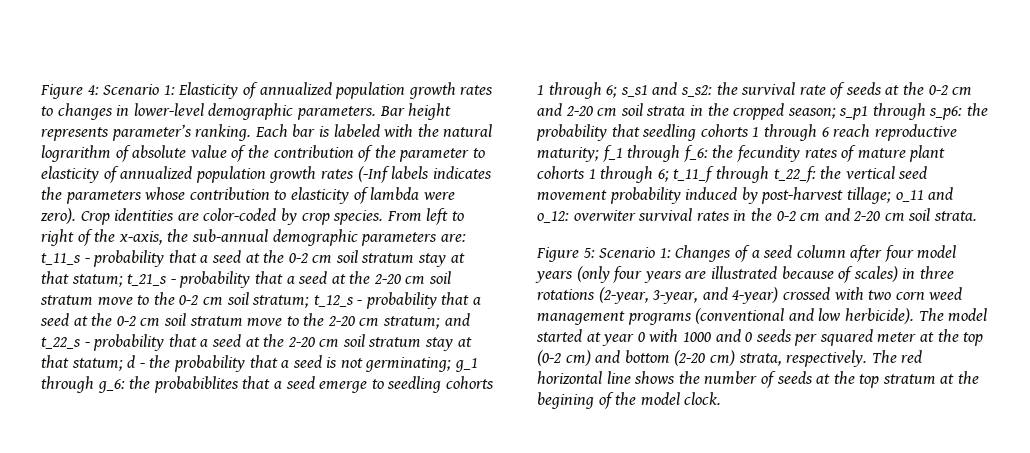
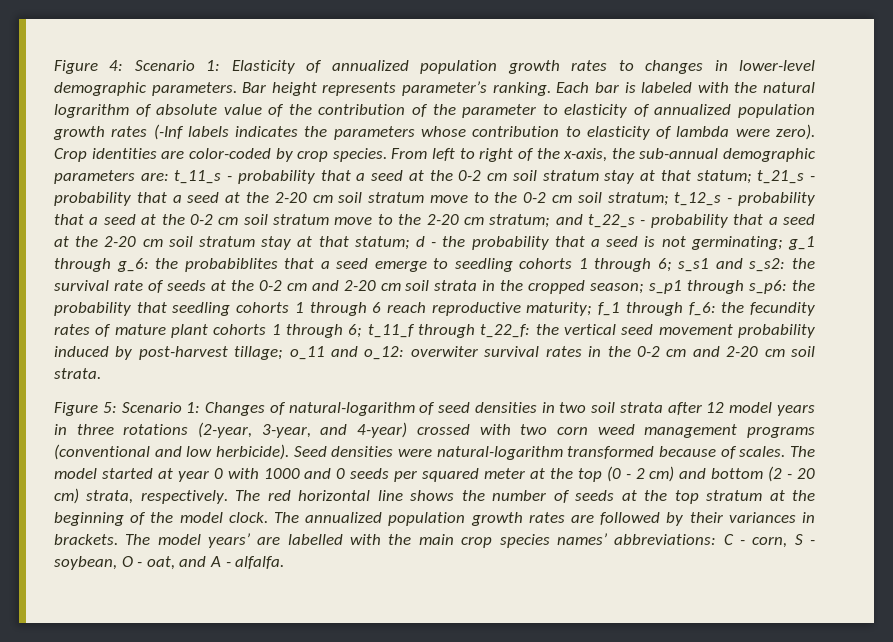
- Figure 5: Scenario 1: Changes of a seed column after four model years (only four years are illustrated because of scales) in three rotations (2-year, 3-year, and 4-year) crossed with two corn weed management programs (conventional and low herbicide).
+ Figure 5: Scenario 1: Changes of natural-logarithm of seed densities in two soil strata after 12 model years in three rotations (2-year, 3-year, and 4-year) crossed with two corn weed management programs (conventional and low herbicide).
+ Seed densities were natural-logarithm transformed because of scales.
- The model started at year 0 with 1000 and 0 seeds per squared meter at the top (0-2 cm) and bottom (2-20 cm) strata, respectively.
+ The model started at year 0 with 1000 and 0 seeds per squared meter at the top (0 - 2 cm) and bottom (2 - 20 cm) strata, respectively.
- The red horizontal line shows the number of seeds at the top stratum at the begining of the model clock.
+ The red horizontal line shows the number of seeds at the top stratum at the beginning of the model clock.
+ The annualized population growth rates are followed by their variances in brackets. The model years’ are labelled with the main crop species names’ abbreviations: C - corn, S - soybean, O - oat, and A - alfalfa.

